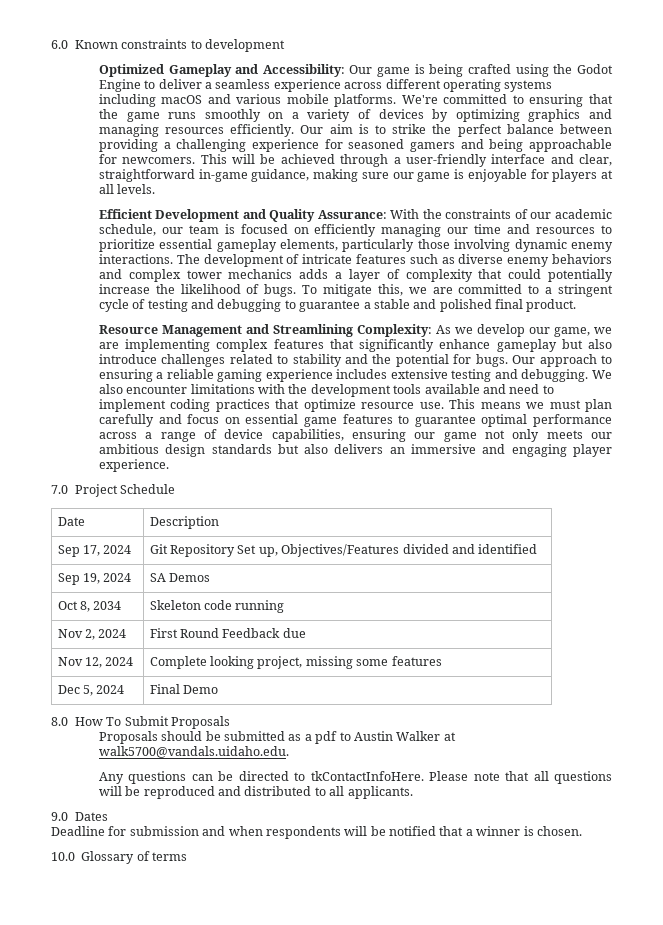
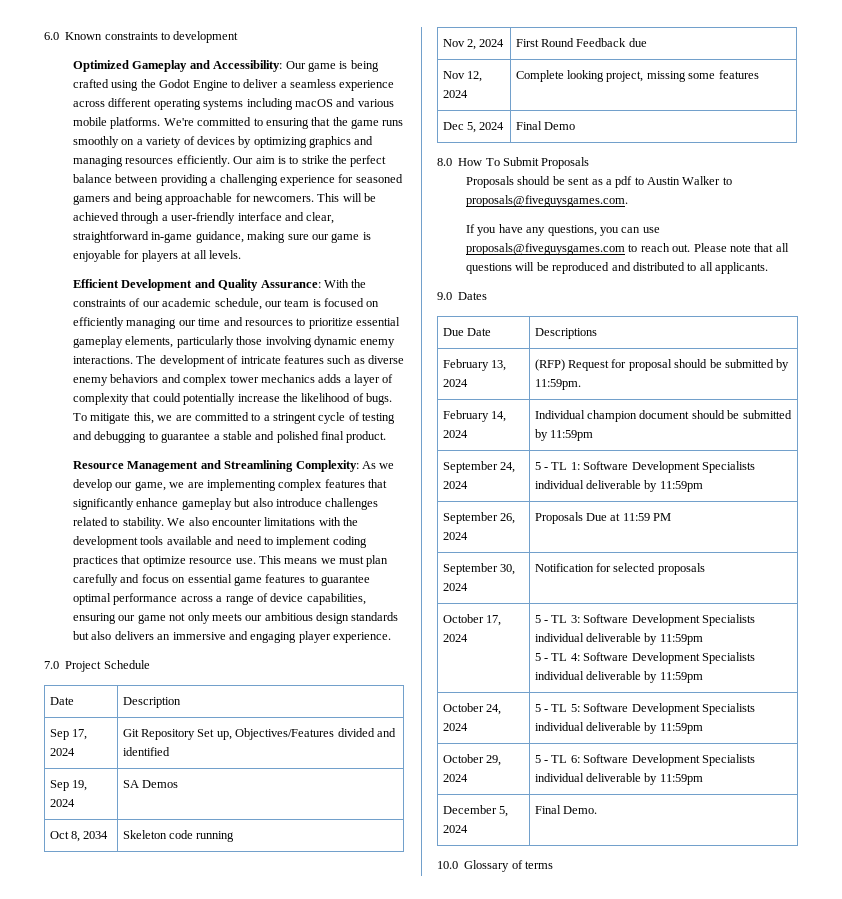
- Resource Management and Streamlining Complexity: As we develop our game, we are implementing complex features that significantly enhance gameplay but also introduce challenges related to stability and the potential for bugs. Our approach to ensuring a reliable gaming experience includes extensive testing and debugging.
+ Resource Management and Streamlining Complexity: As we develop our game, we are implementing complex features that significantly enhance gameplay but also introduce challenges related to stability.
- Proposals should be submitted as a pdf to Austin Walker at walk5700@vandals.uidaho.edu.
- Any questions can be directed to tkContactInfoHere.
+ Proposals should be sent as a pdf to Austin Walker to proposals@fiveguysgames.com.
+ If you have any questions, you can use proposals@fiveguysgames.com to reach out.
- Deadline for submission and when respondents will be notified that a winner is chosen.
+ Due Date | Descriptions
+ February 13, 2024 | (RFP) Request for proposal should be submitted by 11:59pm.
+ February 14, 2024 | Individual champion document should be submitted by 11:59pm
+ September 24, 2024 | 5 - TL 1: Software Development Specialists individual deliverable by 11:59pm
+ September 26, 2024 | Proposals Due at 11:59 PM
+ September 30, 2024 | Notification for selected proposals
+ October 17, 2024 | 5 - TL 3: Software Development Specialists individual deliverable by 11:59pm
+ 5 - TL 4: Software Development Specialists individual deliverable by 11:59pm
+ October 24, 2024 | 5 - TL 5: Software Development Specialists individual deliverable by 11:59pm
+ October 29, 2024 | 5 - TL 6: Software Development Specialists individual deliverable by 11:59pm
+ December 5, 2024 | Final Demo.

